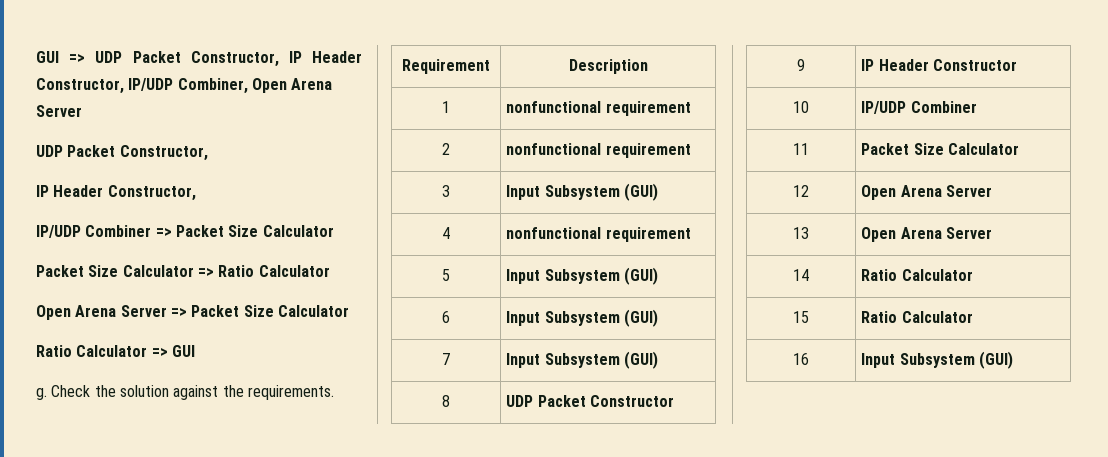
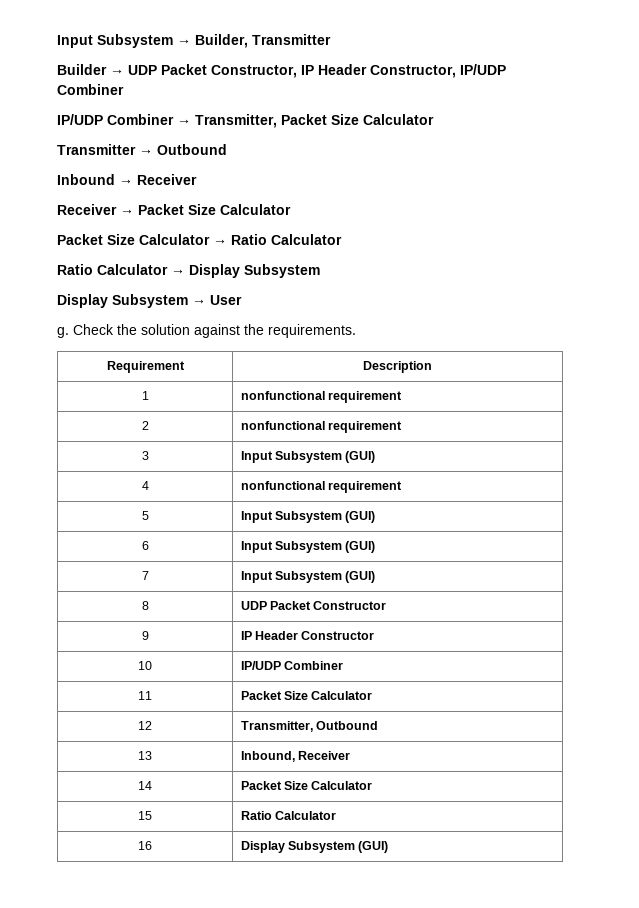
- GUI => UDP Packet Constructor, IP Header Constructor, IP/UDP Combiner, Open Arena Server
- UDP Packet Constructor,
- IP Header Constructor,
- IP/UDP Combiner => Packet Size Calculator
+ Input Subsystem → Builder, Transmitter
+ Builder → UDP Packet Constructor, IP Header Constructor, IP/UDP Combiner
+ IP/UDP Combiner → Transmitter, Packet Size Calculator
+ Transmitter → Outbound
+ Inbound → Receiver
+ Receiver → Packet Size Calculator
- Packet Size Calculator => Ratio Calculator
- Open Arena Server => Packet Size Calculator
- Ratio Calculator => GUI
+ Packet Size Calculator → Ratio Calculator
+ Ratio Calculator → Display Subsystem
+ Display Subsystem → User
- 12 | Open Arena Server
- 13 | Open Arena Server
+ 12 | Transmitter, Outbound
+ 13 | Inbound, Receiver
- 14 | Ratio Calculator
+ 14 | Packet Size Calculator
- 16 | Input Subsystem (GUI)
+ 16 | Display Subsystem (GUI)

